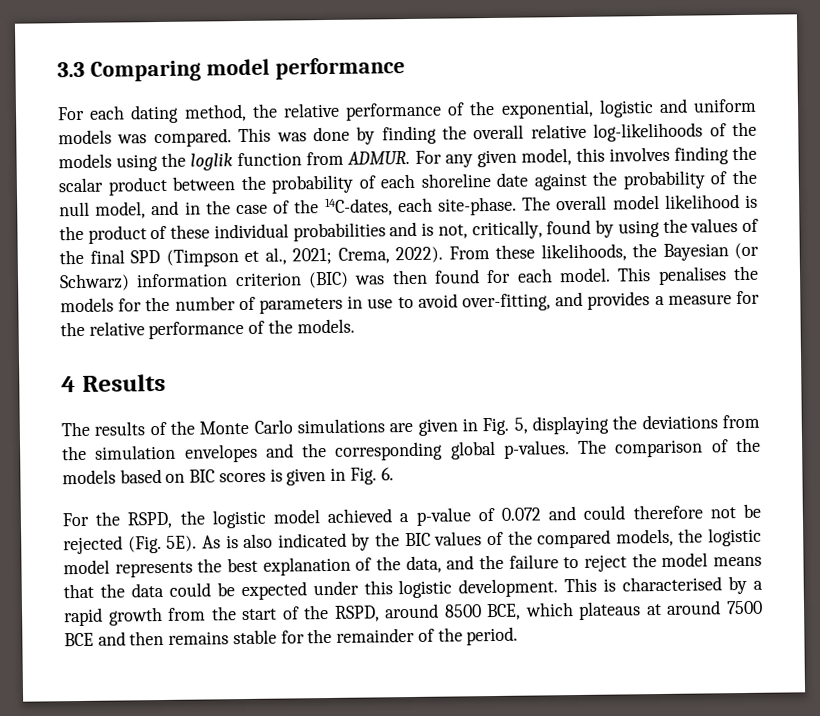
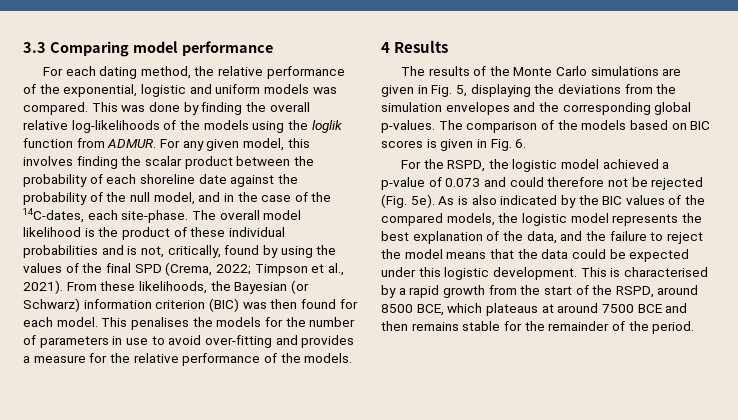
- The overall model likelihood is the product of these individual probabilities and is not, critically, found by using the values of the final SPD (Timpson et al., 2021; Crema, 2022).
+ The overall model likelihood is the product of these individual probabilities and is not, critically, found by using the values of the final SPD (Crema, 2022; Timpson et al., 2021).
- This penalises the models for the number of parameters in use to avoid over-fitting, and provides a measure for the relative performance of the models.
+ This penalises the models for the number of parameters in use to avoid over-fitting and provides a measure for the relative performance of the models.
- For the RSPD, the logistic model achieved a p-value of 0.072 and could therefore not be rejected (Fig. 5E).
+ For the RSPD, the logistic model achieved a p-value of 0.073 and could therefore not be rejected (Fig. 5e).

